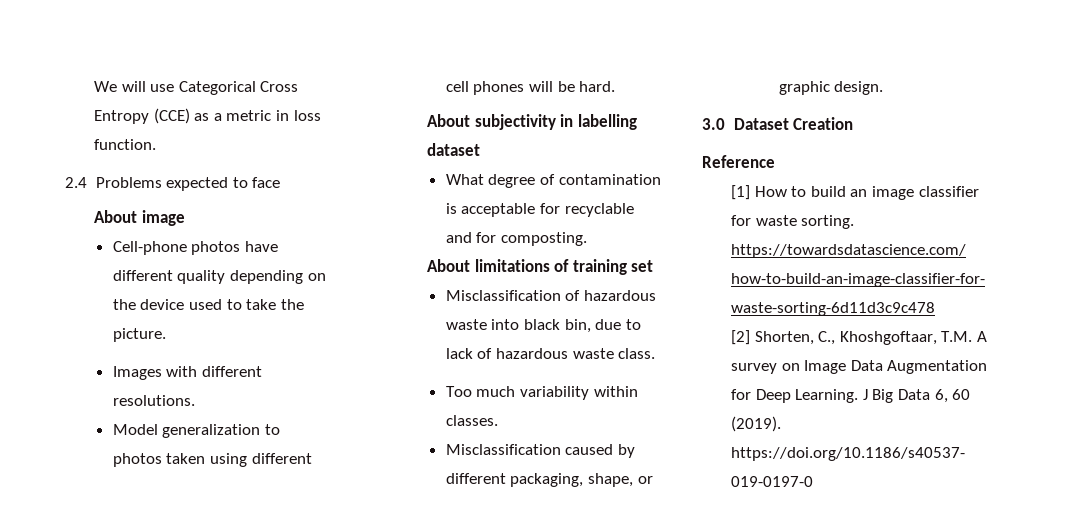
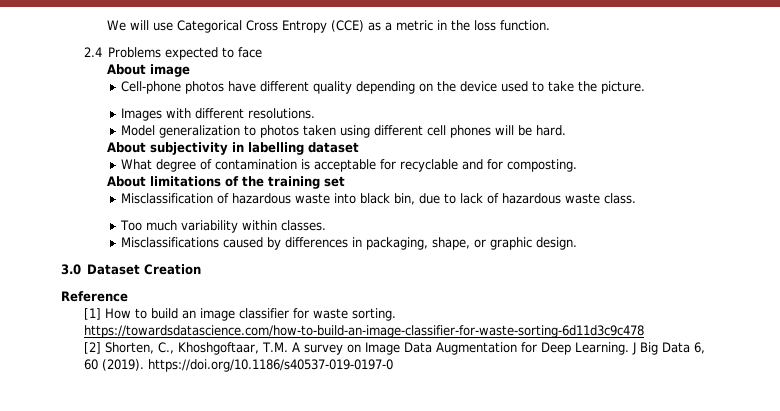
- We will use Categorical Cross Entropy (CCE) as a metric in loss function.
+ We will use Categorical Cross Entropy (CCE) as a metric in the loss function.
- About limitations of training set
+ About limitations of the training set
- Misclassification caused by different packaging, shape, or graphic design.
+ Misclassifications caused by differences in packaging, shape, or graphic design.

